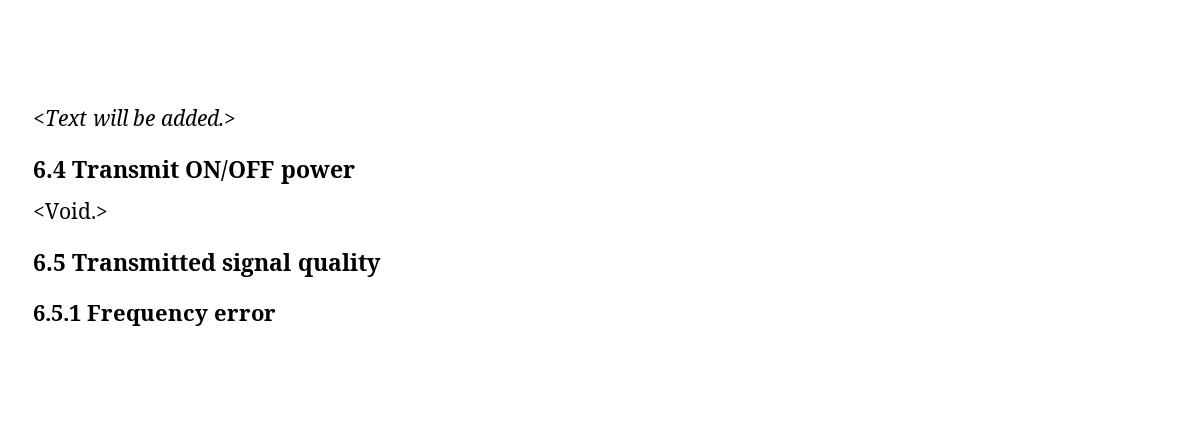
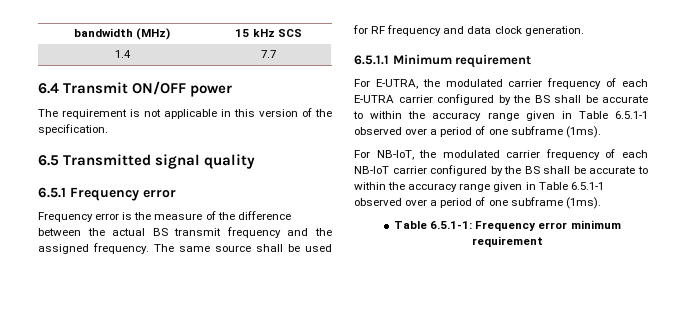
- <Text will be added.>
+ bandwidth (MHz) | 15 kHz SCS
+ 1.4 | 7.7
  6.4 Transmit ON/OFF power
- <Void.>
+ The requirement is not applicable in this version of the specification.
+ Frequency error is the measure of the difference between the actual BS transmit frequency and the assigned frequency. The same source shall be used for RF frequency and data clock generation.
+ 6.5.1.1 Minimum requirement
+ For E-UTRA, the modulated carrier frequency of each E-UTRA carrier configured by the BS shall be accurate to within the accuracy range given in Table 6.5.1-1 observed over a period of one subframe (1ms).
+ For NB-IoT, the modulated carrier frequency of each NB-IoT carrier configured by the BS shall be accurate to within the accuracy range given in Table 6.5.1-1 observed over a period of one subframe (1ms).
+ Table 6.5.1-1: Frequency error minimum requirement

